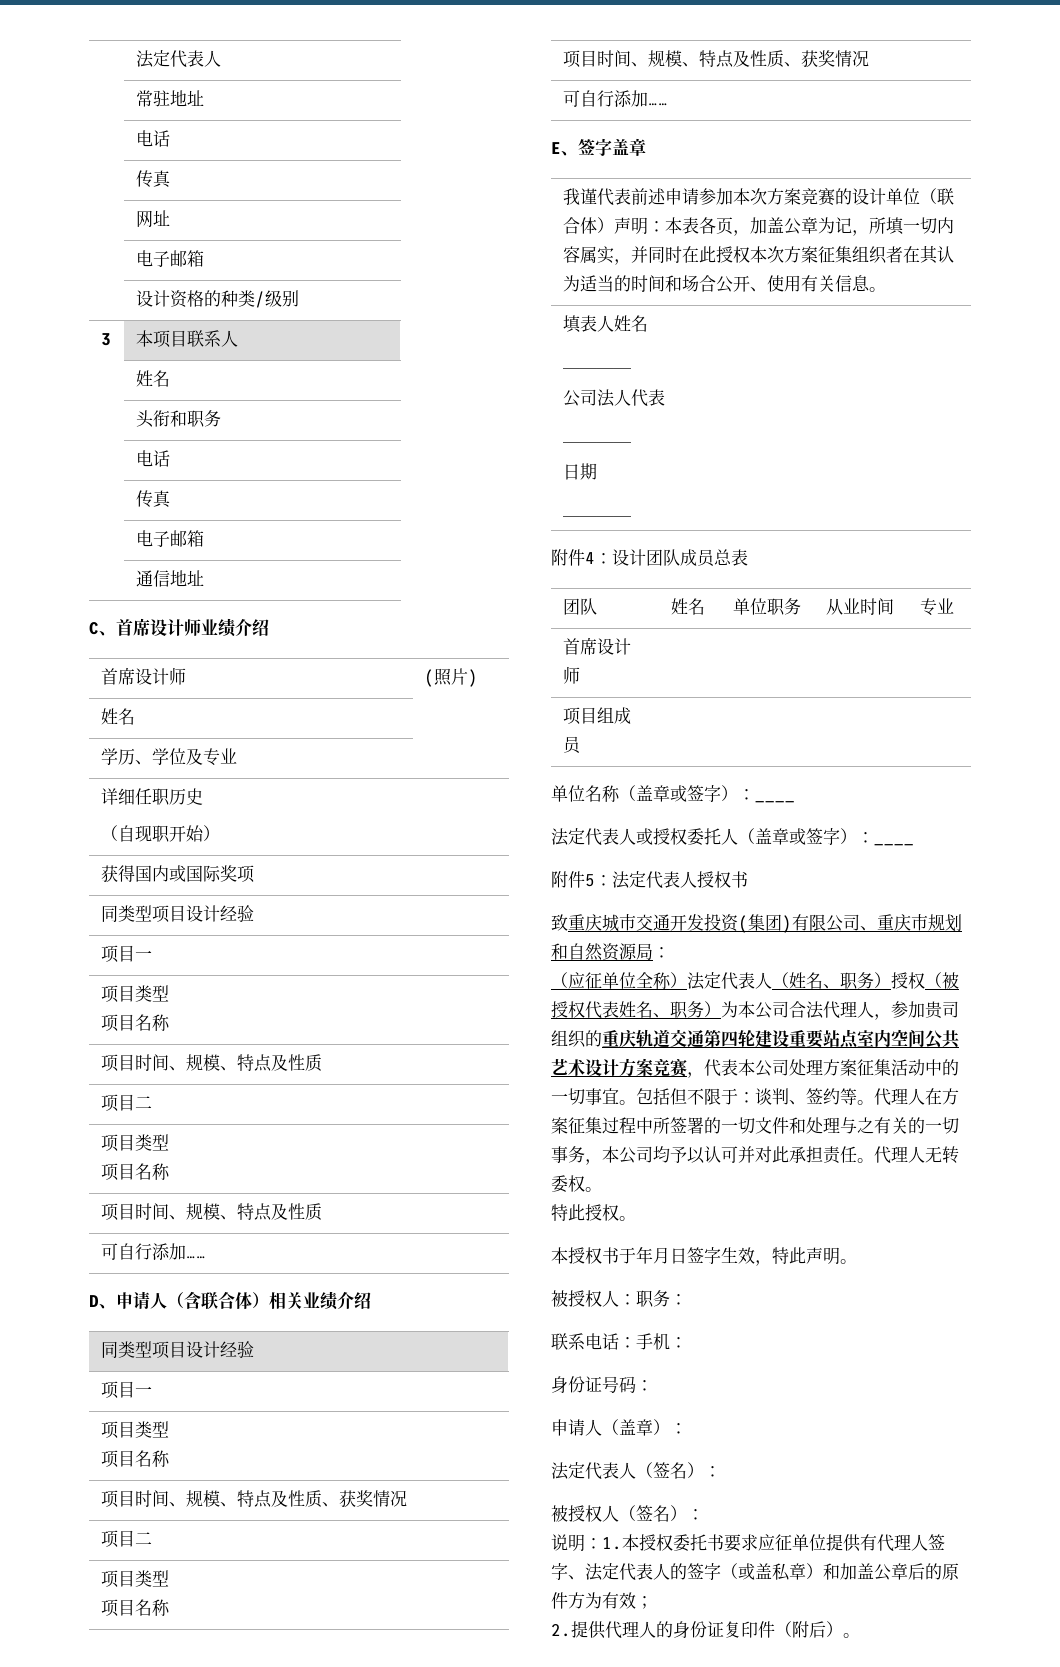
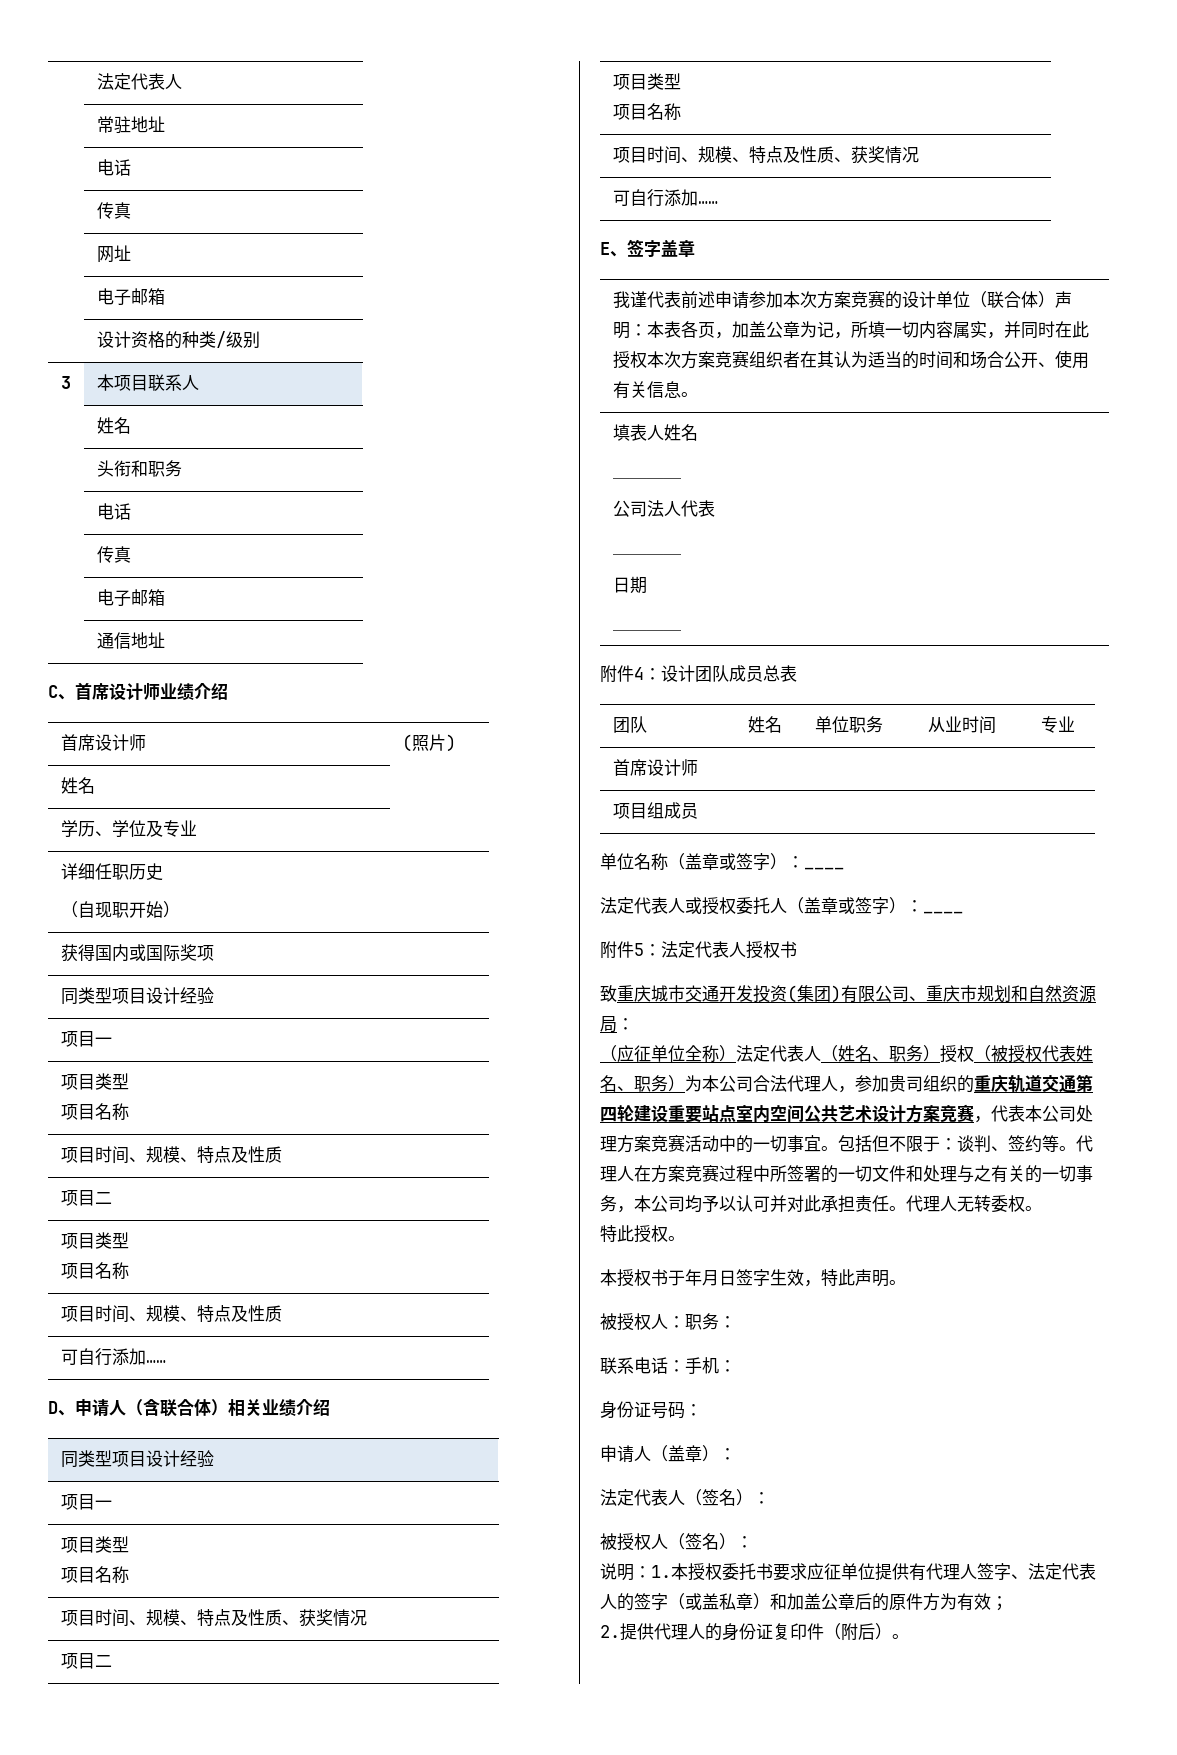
- 我谨代表前述申请参加本次方案竞赛的设计单位（联合体）声明：本表各页，加盖公章为记，所填一切内容属实，并同时在此授权本次方案征集组织者在其认为适当的时间和场合公开、使用有关信息。
+ 我谨代表前述申请参加本次方案竞赛的设计单位（联合体）声明：本表各页，加盖公章为记，所填一切内容属实，并同时在此授权本次方案竞赛组织者在其认为适当的时间和场合公开、使用有关信息。
- （应征单位全称）法定代表人（姓名、职务）授权（被授权代表姓名、职务）为本公司合法代理人，参加贵司组织的重庆轨道交通第四轮建设重要站点室内空间公共艺术设计方案竞赛，代表本公司处理方案征集活动中的一切事宜。
+ （应征单位全称）法定代表人（姓名、职务）授权（被授权代表姓名、职务）为本公司合法代理人，参加贵司组织的重庆轨道交通第四轮建设重要站点室内空间公共艺术设计方案竞赛，代表本公司处理方案竞赛活动中的一切事宜。
- 代理人在方案征集过程中所签署的一切文件和处理与之有关的一切事务，本公司均予以认可并对此承担责任。
+ 代理人在方案竞赛过程中所签署的一切文件和处理与之有关的一切事务，本公司均予以认可并对此承担责任。

